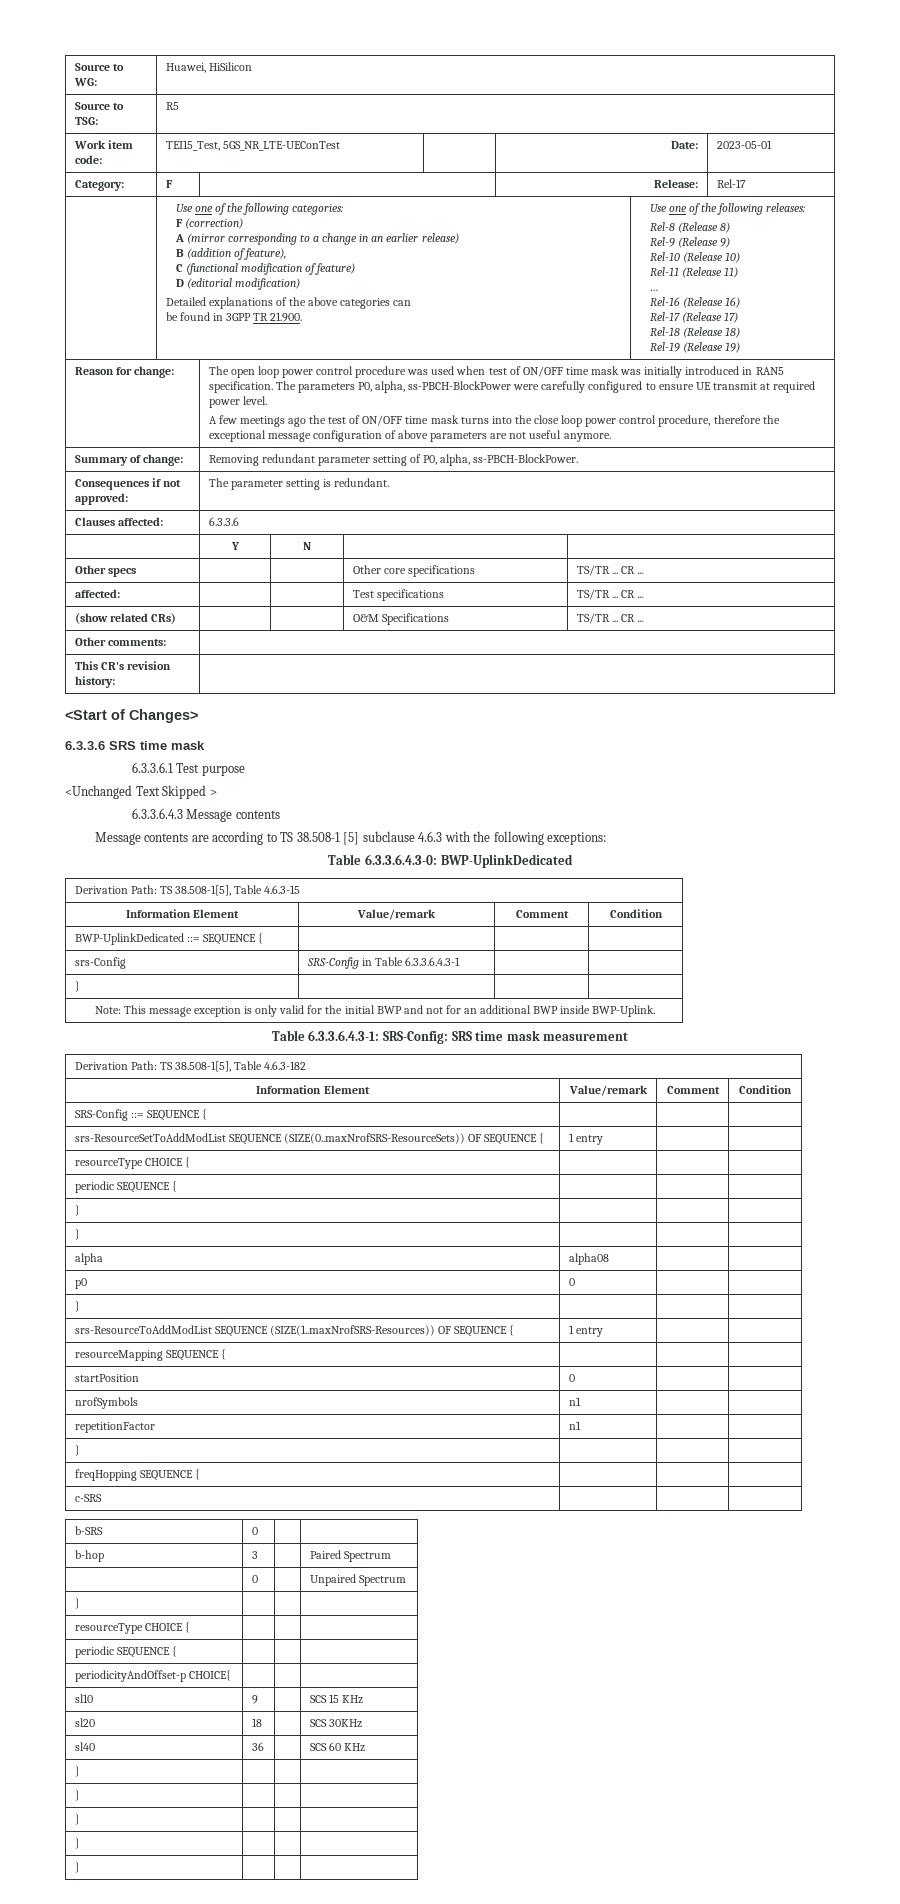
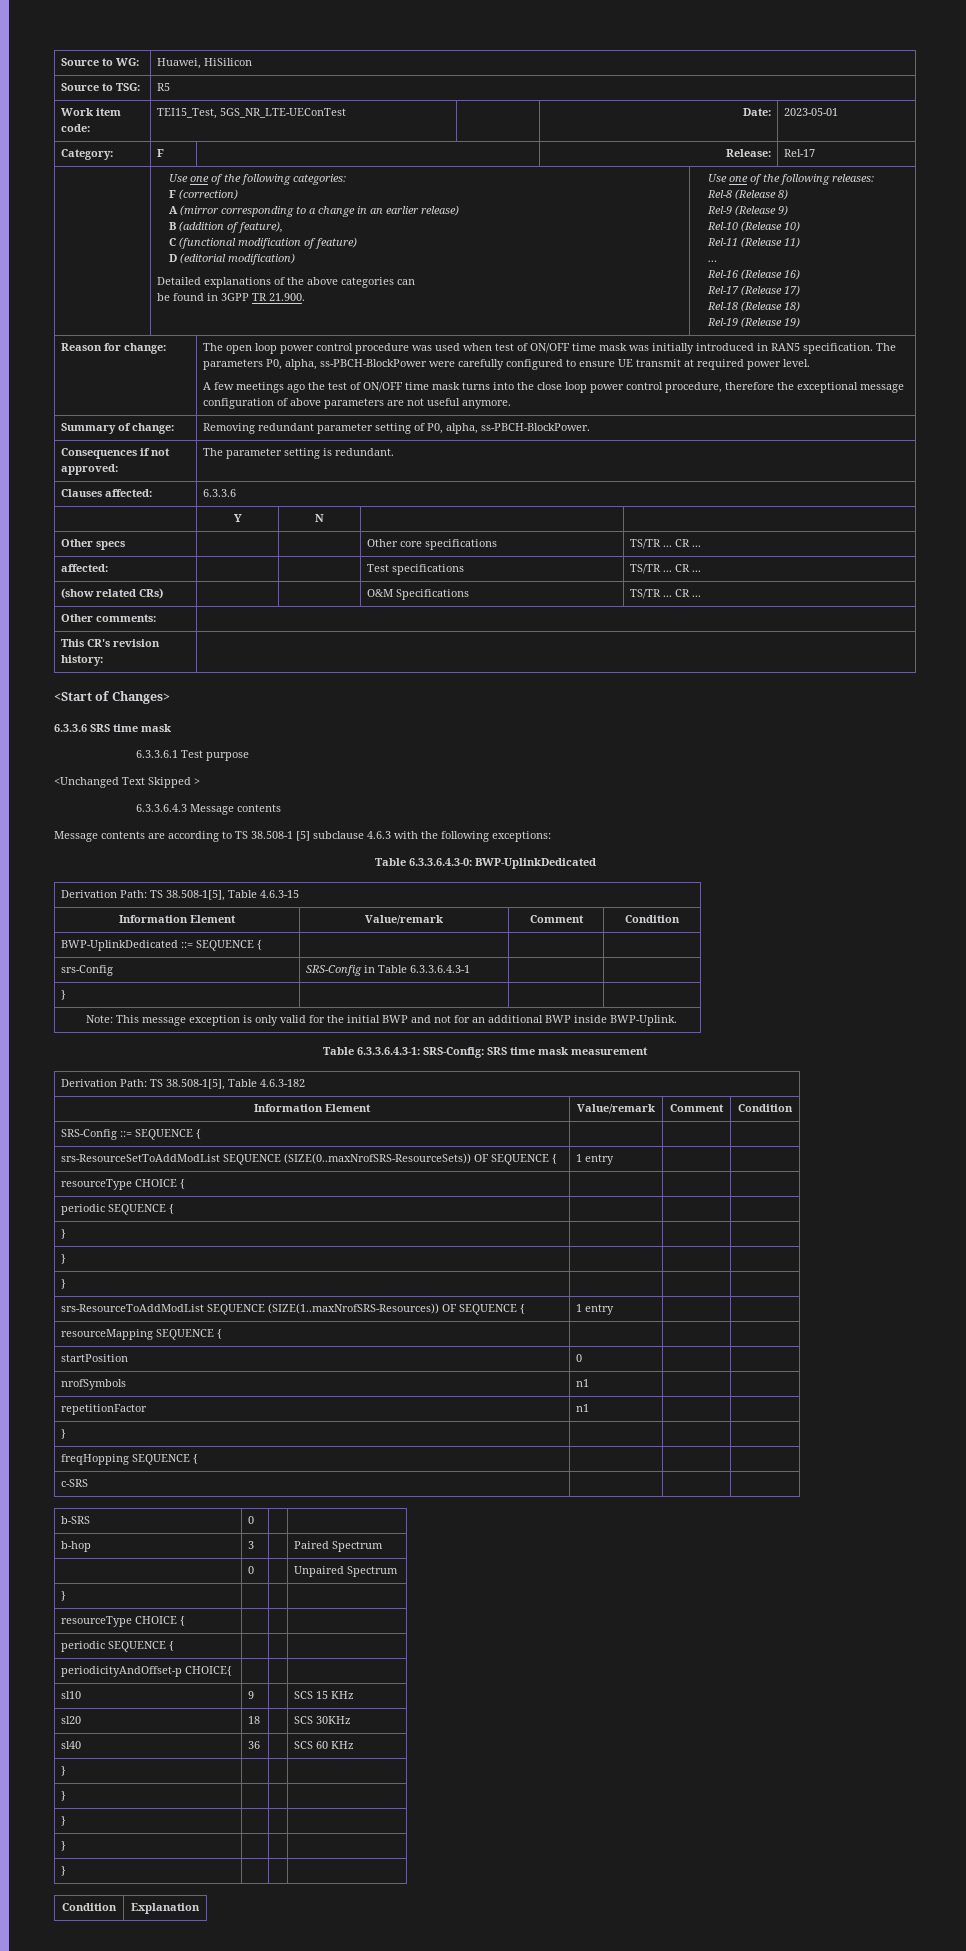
- alpha | alpha08 | |
- p0 | 0 | |
+ Condition | Explanation

